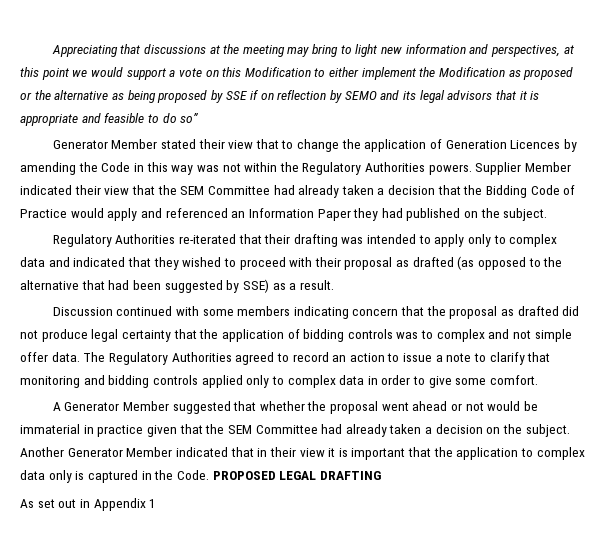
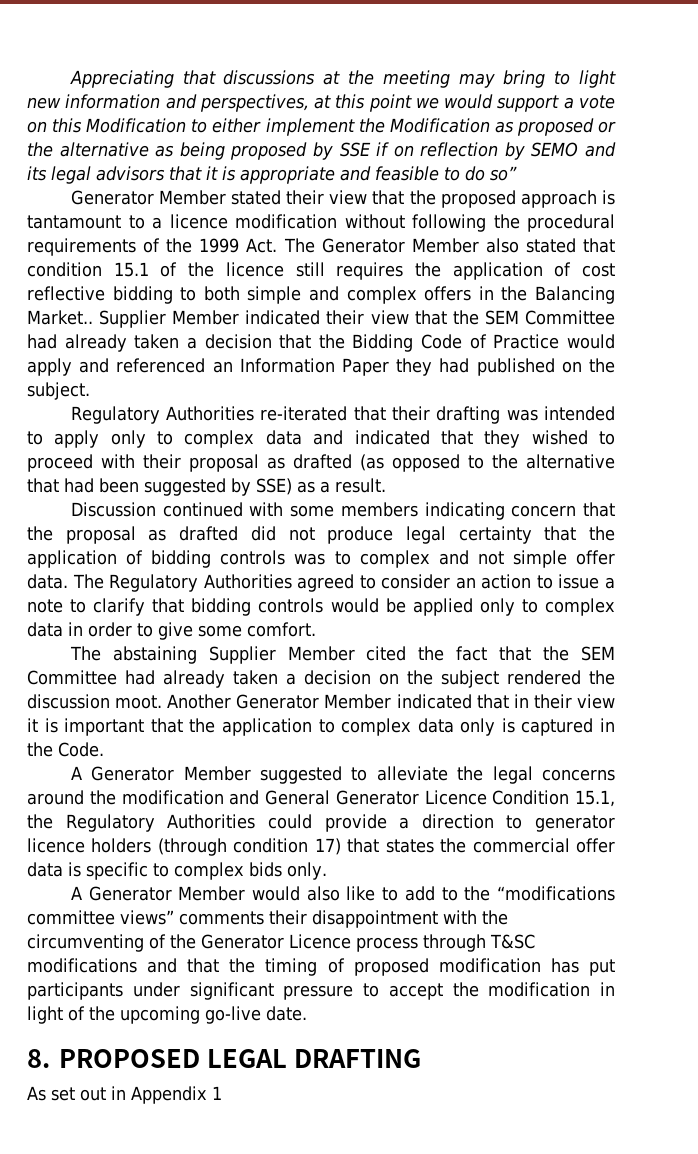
- Generator Member stated their view that to change the application of Generation Licences by amending the Code in this way was not within the Regulatory Authorities powers.
+ Generator Member stated their view that the proposed approach is tantamount to a licence modification without following the procedural requirements of the 1999 Act. The Generator Member also stated that condition 15.1 of the licence still requires the application of cost reflective bidding to both simple and complex offers in the Balancing Market..
- The Regulatory Authorities agreed to record an action to issue a note to clarify that monitoring and bidding controls applied only to complex data in order to give some comfort.
+ The Regulatory Authorities agreed to consider an action to issue a note to clarify that bidding controls would be applied only to complex data in order to give some comfort.
- A Generator Member suggested that whether the proposal went ahead or not would be immaterial in practice given that the SEM Committee had already taken a decision on the subject.
+ The abstaining Supplier Member cited the fact that the SEM Committee had already taken a decision on the subject rendered the discussion moot.
- Another Generator Member indicated that in their view it is important that the application to complex data only is captured in the Code. PROPOSED LEGAL DRAFTING
+ Another Generator Member indicated that in their view it is important that the application to complex data only is captured in the Code.
+ A Generator Member suggested to alleviate the legal concerns around the modification and General Generator Licence Condition 15.1, the Regulatory Authorities could provide a direction to generator licence holders (through condition 17) that states the commercial offer data is specific to complex bids only.
+ A Generator Member would also like to add to the “modifications committee views” comments their disappointment with the circumventing of the Generator Licence process through T&SC modifications and that the timing of proposed modification has put participants under significant pressure to accept the modification in light of the upcoming go-live date.
+ 8. PROPOSED LEGAL DRAFTING

